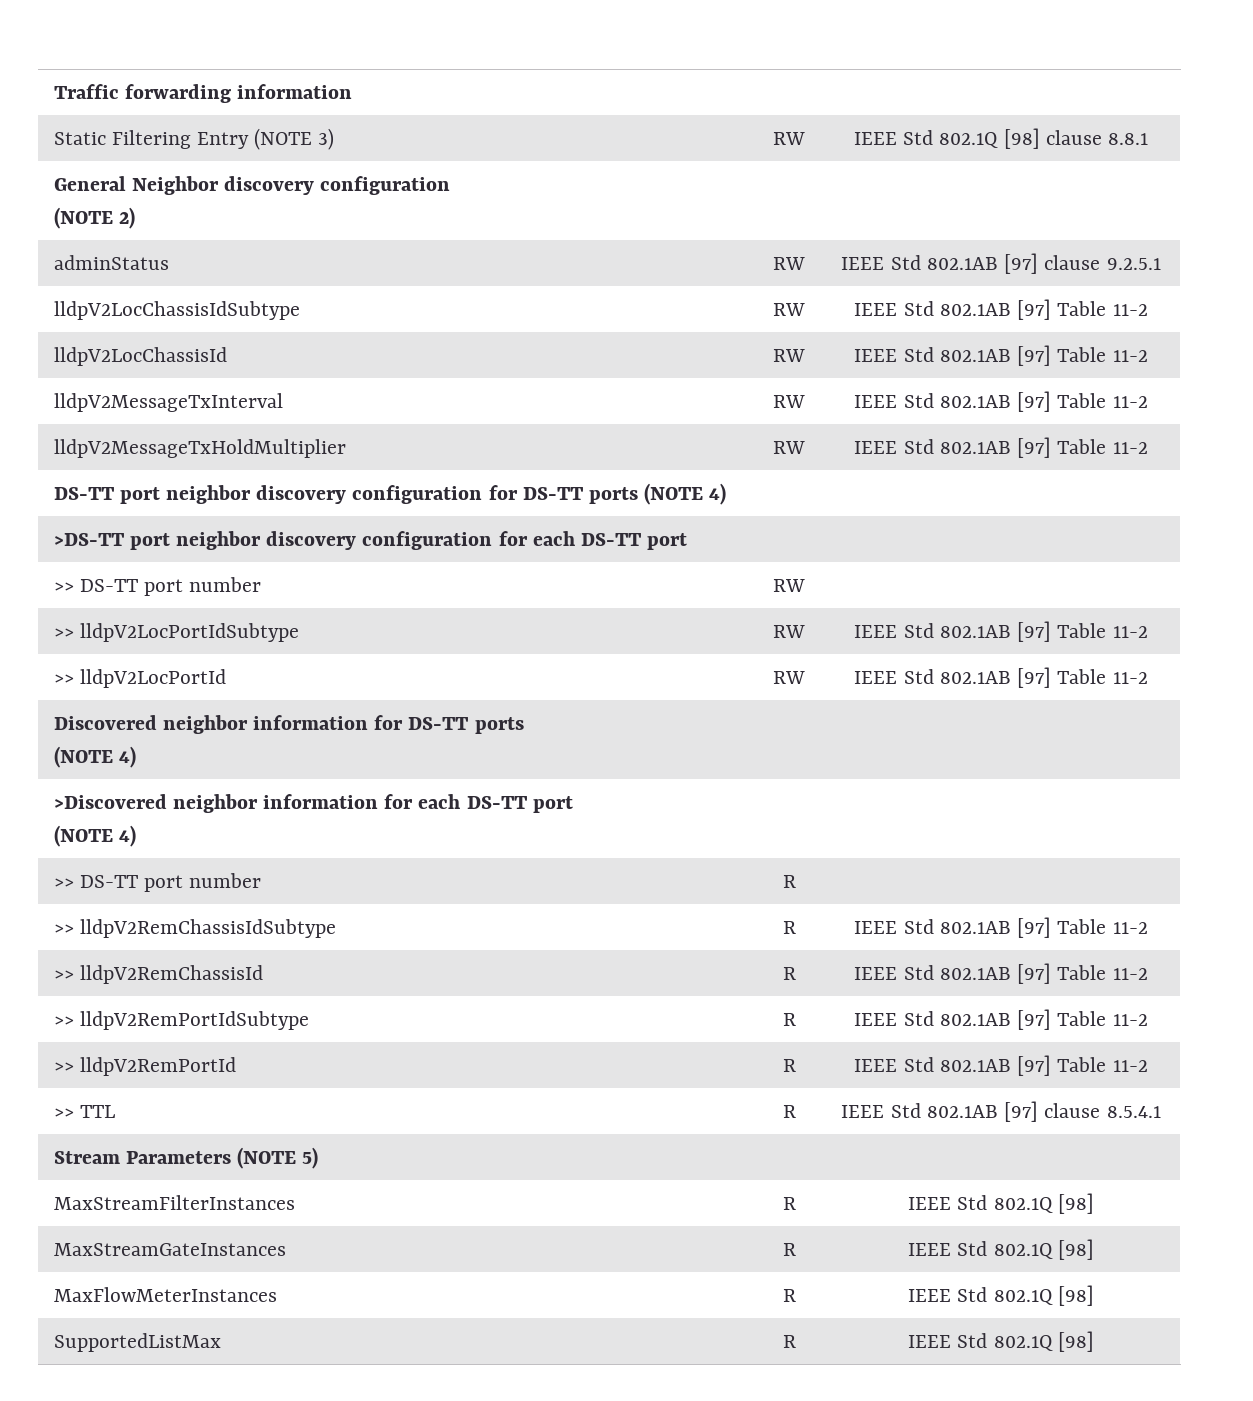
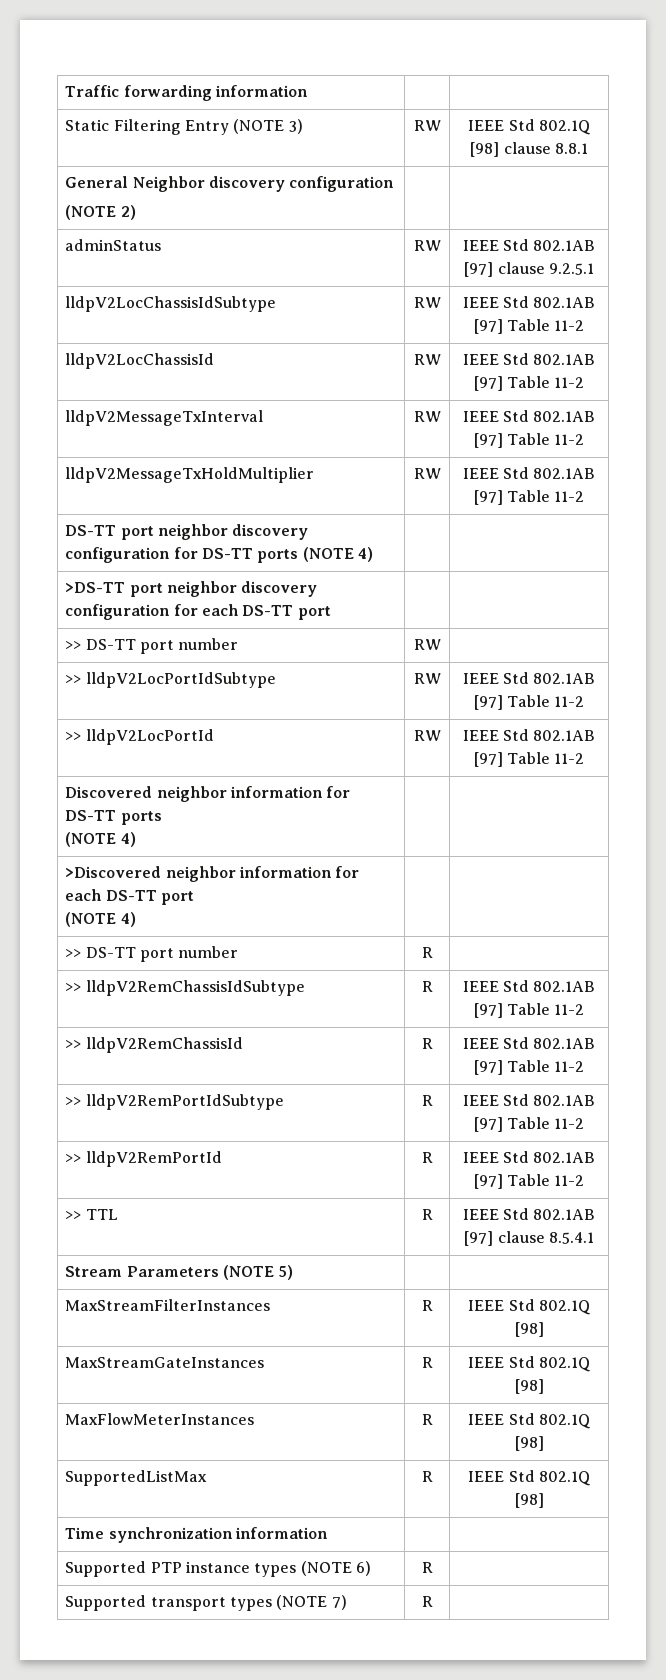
+ Time synchronization information | |
+ Supported PTP instance types (NOTE 6) | R |
+ Supported transport types (NOTE 7) | R |

